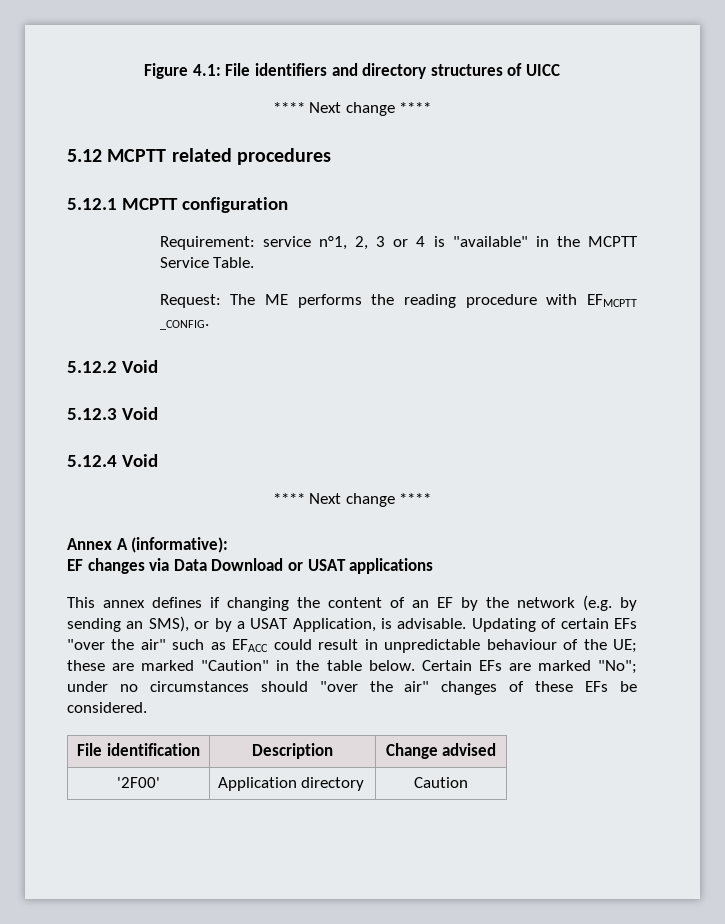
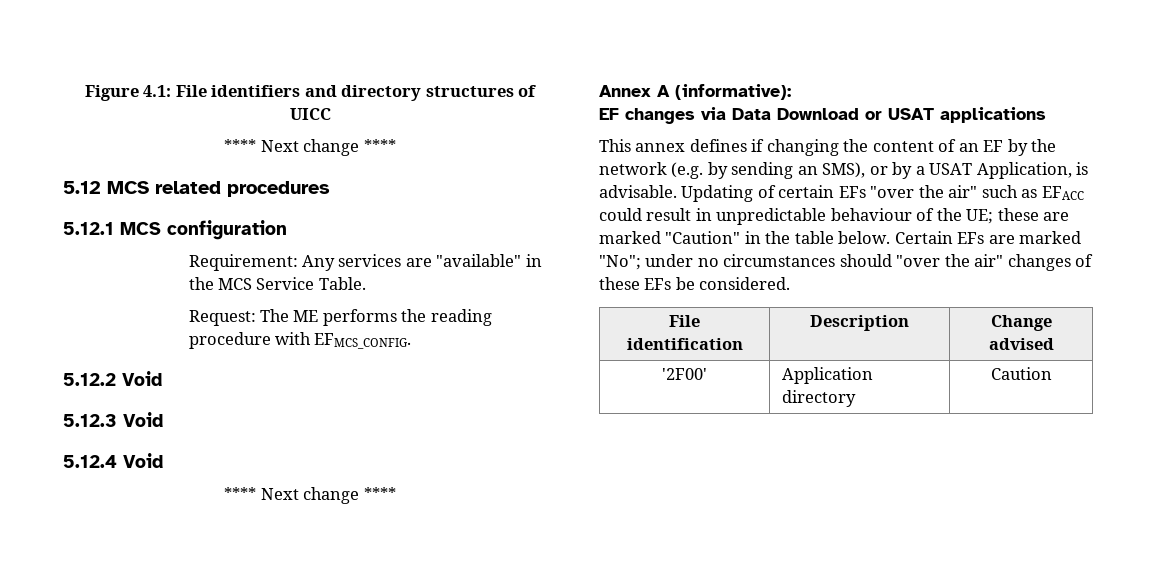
- 5.12 MCPTT related procedures
+ 5.12 MCS related procedures
- 5.12.1 MCPTT configuration
+ 5.12.1 MCS configuration
- Requirement: service n°1, 2, 3 or 4 is "available" in the MCPTT Service Table.
+ Requirement: Any services are "available" in the MCS Service Table.
- Request: The ME performs the reading procedure with EFMCPTT _CONFIG.
+ Request: The ME performs the reading procedure with EFMCS_CONFIG.

